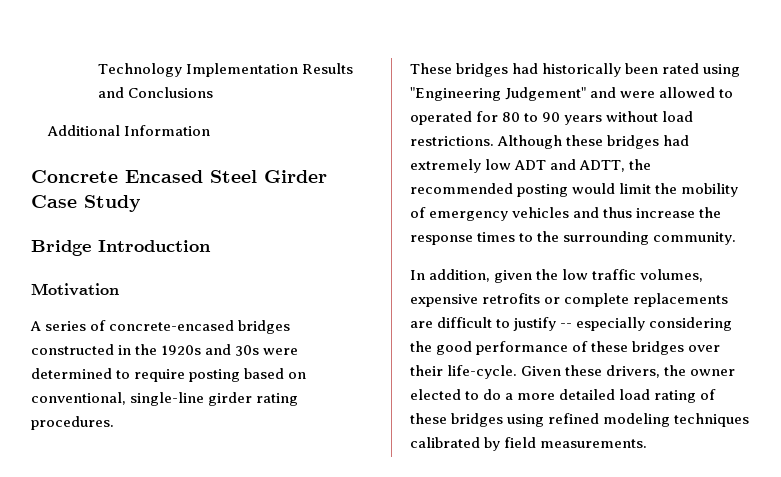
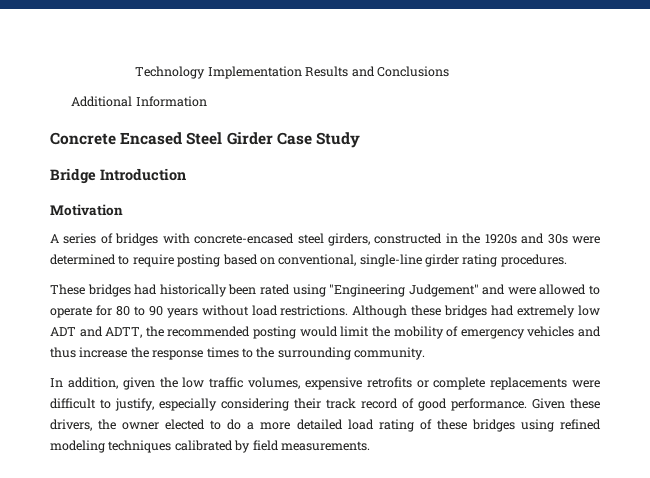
- A series of concrete-encased bridges constructed in the 1920s and 30s were determined to require posting based on conventional, single-line girder rating procedures.
+ A series of bridges with concrete-encased steel girders, constructed in the 1920s and 30s were determined to require posting based on conventional, single-line girder rating procedures.
- These bridges had historically been rated using "Engineering Judgement" and were allowed to operated for 80 to 90 years without load restrictions.
+ These bridges had historically been rated using "Engineering Judgement" and were allowed to operate for 80 to 90 years without load restrictions.
- In addition, given the low traffic volumes, expensive retrofits or complete replacements are difficult to justify -- especially considering the good performance of these bridges over their life-cycle.
+ In addition, given the low traffic volumes, expensive retrofits or complete replacements were difficult to justify, especially considering their track record of good performance.

